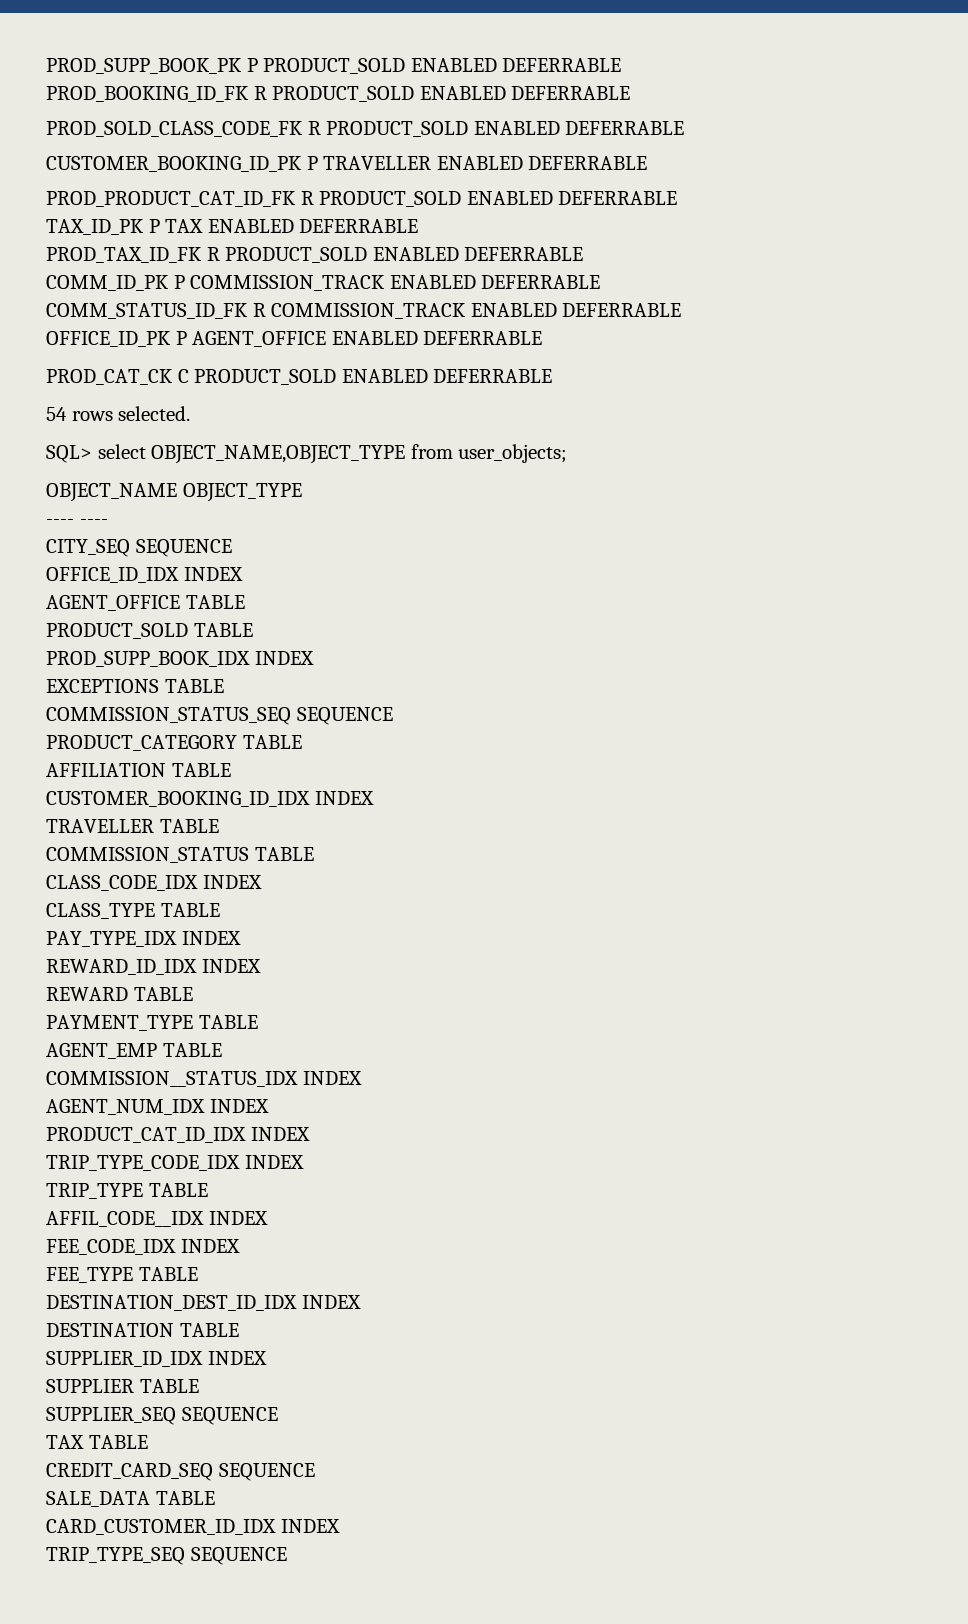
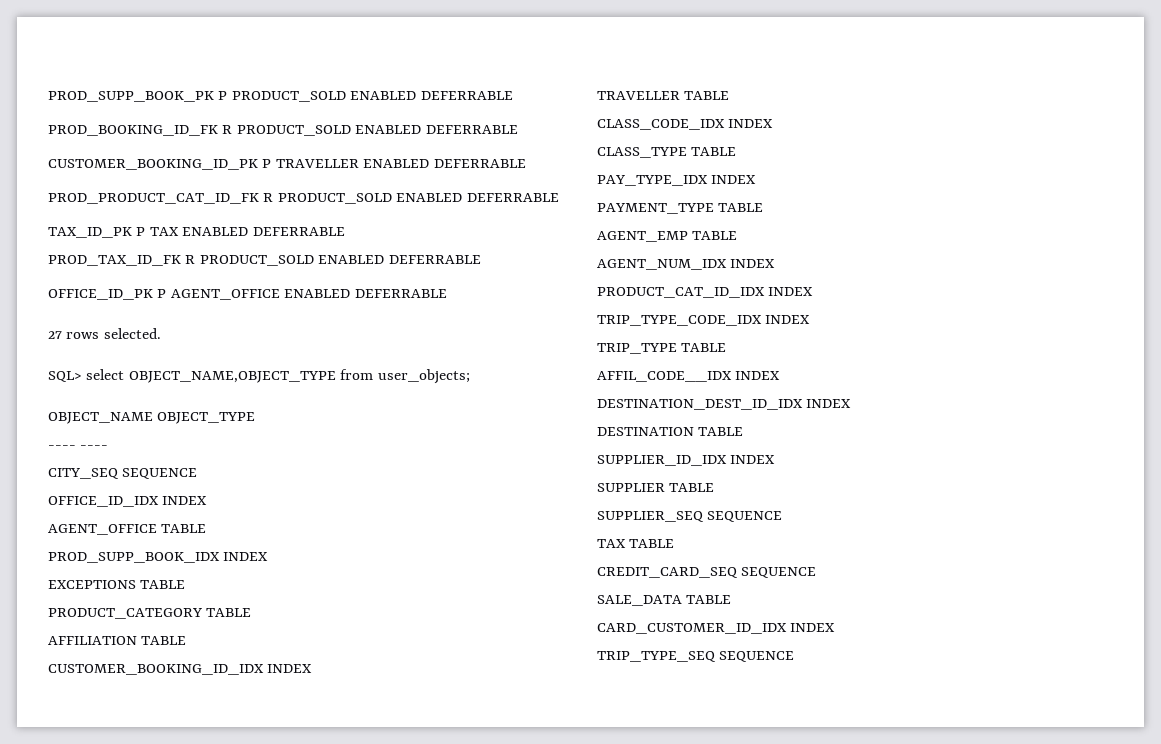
- PROD_SOLD_CLASS_CODE_FK R PRODUCT_SOLD ENABLED DEFERRABLE
- COMM_ID_PK P COMMISSION_TRACK ENABLED DEFERRABLE
- COMM_STATUS_ID_FK R COMMISSION_TRACK ENABLED DEFERRABLE
- PROD_CAT_CK C PRODUCT_SOLD ENABLED DEFERRABLE
- 54 rows selected.
+ 27 rows selected.
- PRODUCT_SOLD TABLE
- COMMISSION_STATUS_SEQ SEQUENCE
- COMMISSION_STATUS TABLE
- REWARD_ID_IDX INDEX
- REWARD TABLE
- COMMISSION__STATUS_IDX INDEX
- FEE_CODE_IDX INDEX
- FEE_TYPE TABLE

